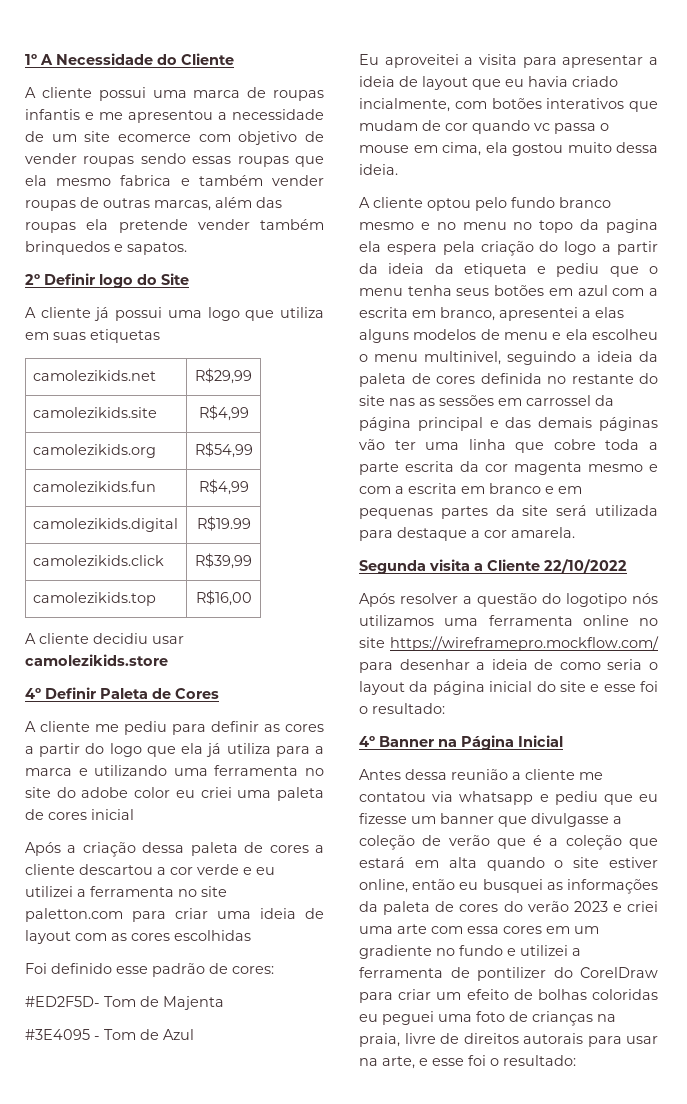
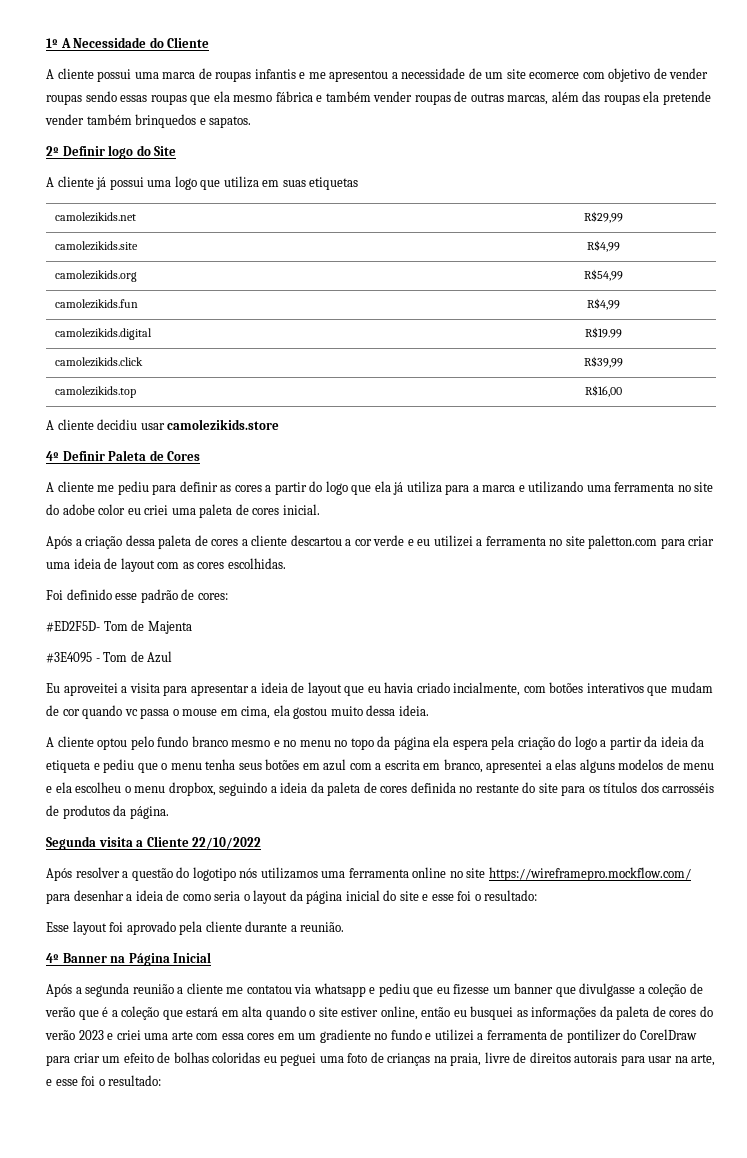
- A cliente possui uma marca de roupas infantis e me apresentou a necessidade de um site ecomerce com objetivo de vender roupas sendo essas roupas que ela mesmo fabrica e também vender roupas de outras marcas, além das roupas ela pretende vender também brinquedos e sapatos.
+ A cliente possui uma marca de roupas infantis e me apresentou a necessidade de um site ecomerce com objetivo de vender roupas sendo essas roupas que ela mesmo fábrica e também vender roupas de outras marcas, além das roupas ela pretende vender também brinquedos e sapatos.
- A cliente me pediu para definir as cores a partir do logo que ela já utiliza para a marca e utilizando uma ferramenta no site do adobe color eu criei uma paleta de cores inicial
+ A cliente me pediu para definir as cores a partir do logo que ela já utiliza para a marca e utilizando uma ferramenta no site do adobe color eu criei uma paleta de cores inicial.
- Após a criação dessa paleta de cores a cliente descartou a cor verde e eu utilizei a ferramenta no site paletton.com para criar uma ideia de layout com as cores escolhidas
+ Após a criação dessa paleta de cores a cliente descartou a cor verde e eu utilizei a ferramenta no site paletton.com para criar uma ideia de layout com as cores escolhidas.
- A cliente optou pelo fundo branco mesmo e no menu no topo da pagina ela espera pela criação do logo a partir da ideia da etiqueta e pediu que o menu tenha seus botões em azul com a escrita em branco, apresentei a elas alguns modelos de menu e ela escolheu o menu multinivel, seguindo a ideia da paleta de cores definida no restante do site nas as sessões em carrossel da página principal e das demais páginas vão ter uma linha que cobre toda a parte escrita da cor magenta mesmo e com a escrita em branco e em pequenas partes da site será utilizada para destaque a cor amarela.
+ A cliente optou pelo fundo branco mesmo e no menu no topo da página ela espera pela criação do logo a partir da ideia da etiqueta e pediu que o menu tenha seus botões em azul com a escrita em branco, apresentei a elas alguns modelos de menu e ela escolheu o menu dropbox, seguindo a ideia da paleta de cores definida no restante do site para os títulos dos carrosséis de produtos da página.
+ Esse layout foi aprovado pela cliente durante a reunião.
- Antes dessa reunião a cliente me contatou via whatsapp e pediu que eu fizesse um banner que divulgasse a coleção de verão que é a coleção que estará em alta quando o site estiver online, então eu busquei as informações da paleta de cores do verão 2023 e criei uma arte com essa cores em um gradiente no fundo e utilizei a ferramenta de pontilizer do CorelDraw para criar um efeito de bolhas coloridas eu peguei uma foto de crianças na praia, livre de direitos autorais para usar na arte, e esse foi o resultado:
+ Após a segunda reunião a cliente me contatou via whatsapp e pediu que eu fizesse um banner que divulgasse a coleção de verão que é a coleção que estará em alta quando o site estiver online, então eu busquei as informações da paleta de cores do verão 2023 e criei uma arte com essa cores em um gradiente no fundo e utilizei a ferramenta de pontilizer do CorelDraw para criar um efeito de bolhas coloridas eu peguei uma foto de crianças na praia, livre de direitos autorais para usar na arte, e esse foi o resultado:

